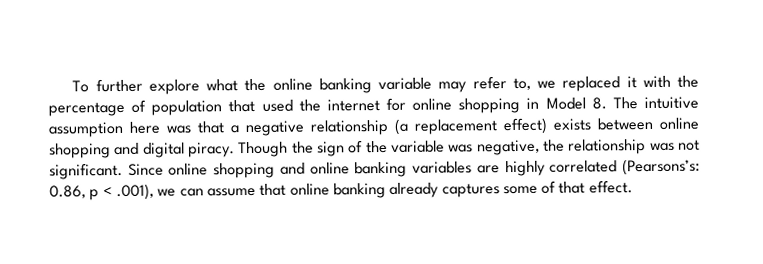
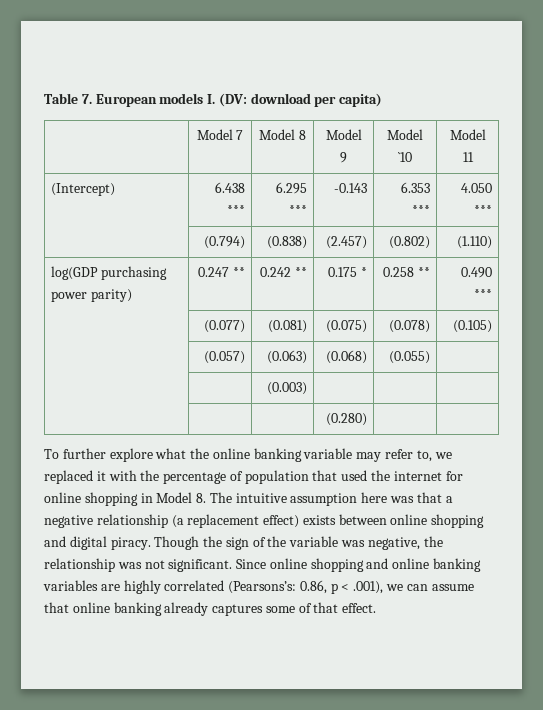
+ Table 7. European models I. (DV: download per capita)
+ | Model 7 | Model 8 | Model 9 | Model `10 | Model 11
+ (Intercept) | 6.438 *** | 6.295 *** | -0.143 | 6.353 *** | 4.050 ***
+ | (0.794) | (0.838) | (2.457) | (0.802) | (1.110)
+ log(GDP purchasing power parity) | 0.247 ** | 0.242 ** | 0.175 * | 0.258 ** | 0.490 ***
+ | (0.077) | (0.081) | (0.075) | (0.078) | (0.105)
+ | (0.057) | (0.063) | (0.068) | (0.055) |
+ | | (0.003) | | |
+ | | | (0.280) | |

